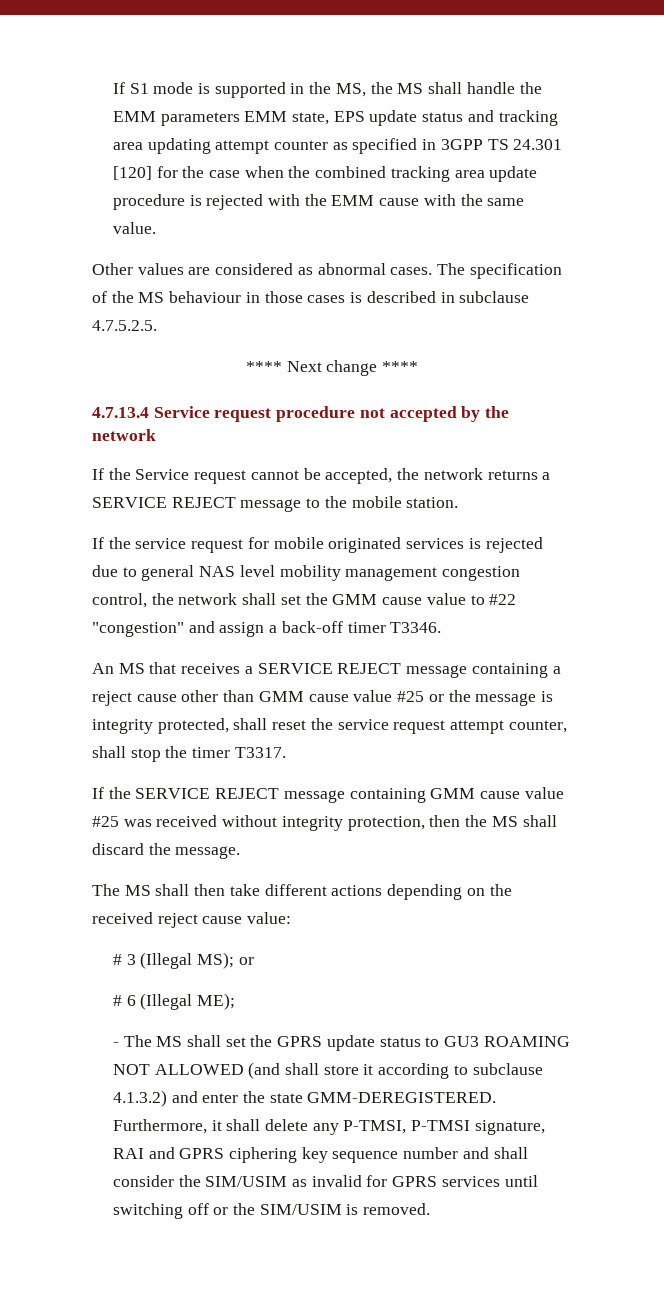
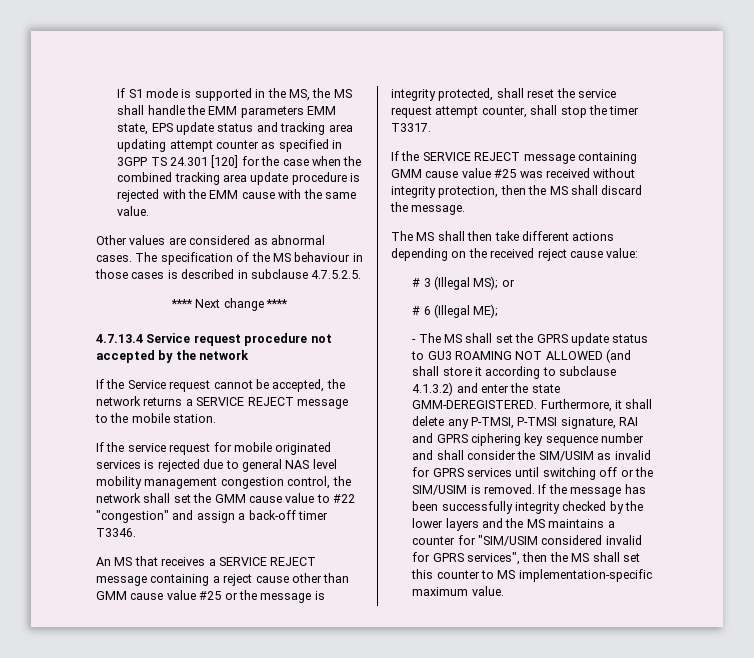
+ If the message has been successfully integrity checked by the lower layers and the MS maintains a counter for "SIM/USIM considered invalid for GPRS services", then the MS shall set this counter to MS implementation-specific maximum value.

